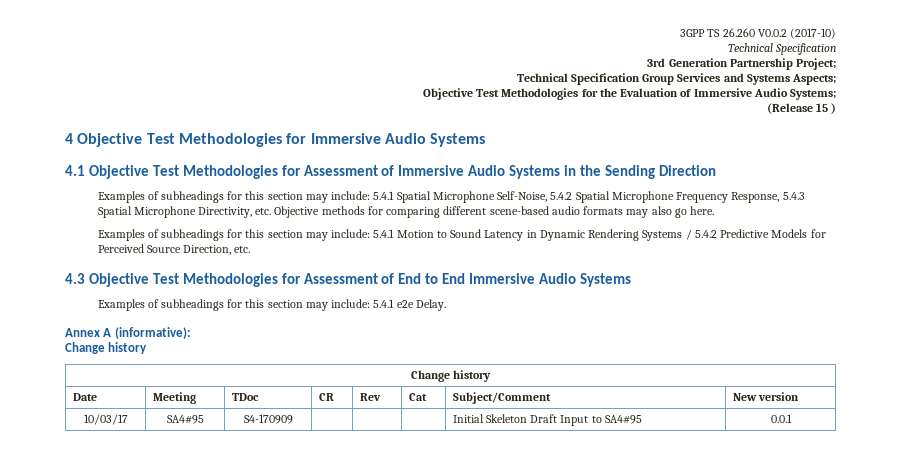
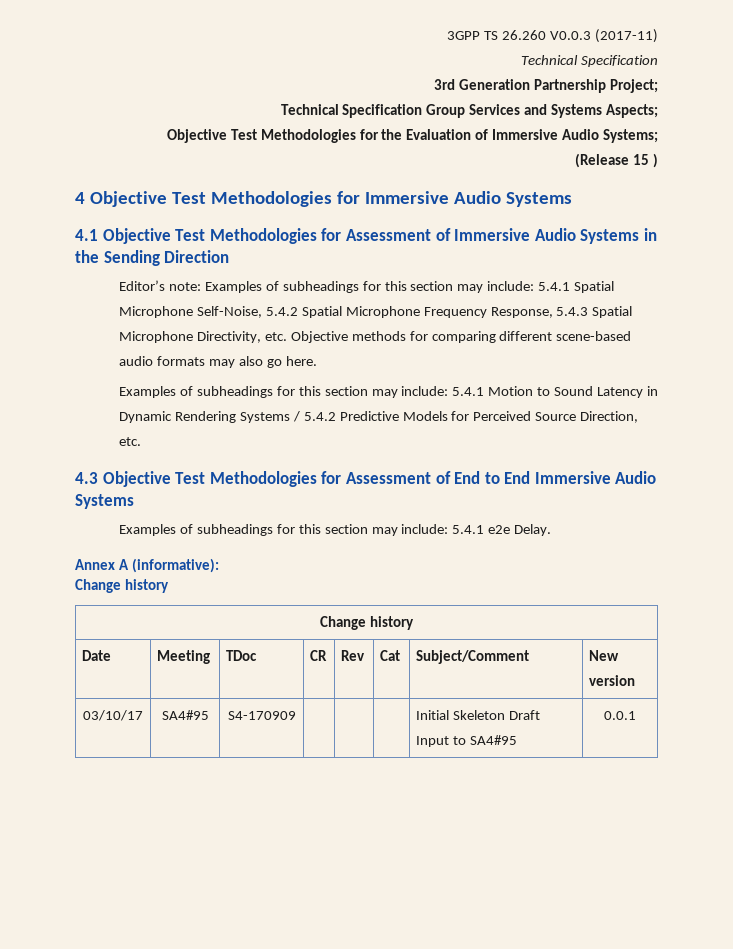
- 3GPP TS 26.260 V0.0.2 (2017-10)
+ 3GPP TS 26.260 V0.0.3 (2017-11)
- Examples of subheadings for this section may include: 5.4.1 Spatial Microphone Self-Noise, 5.4.2 Spatial Microphone Frequency Response, 5.4.3 Spatial Microphone Directivity, etc. Objective methods for comparing different scene-based audio formats may also go here.
+ Editor’s note: Examples of subheadings for this section may include: 5.4.1 Spatial Microphone Self-Noise, 5.4.2 Spatial Microphone Frequency Response, 5.4.3 Spatial Microphone Directivity, etc. Objective methods for comparing different scene-based audio formats may also go here.
- 10/03/17 | SA4#95 | S4-170909 | | | | Initial Skeleton Draft Input to SA4#95 | 0.0.1
+ 03/10/17 | SA4#95 | S4-170909 | | | | Initial Skeleton Draft Input to SA4#95 | 0.0.1

